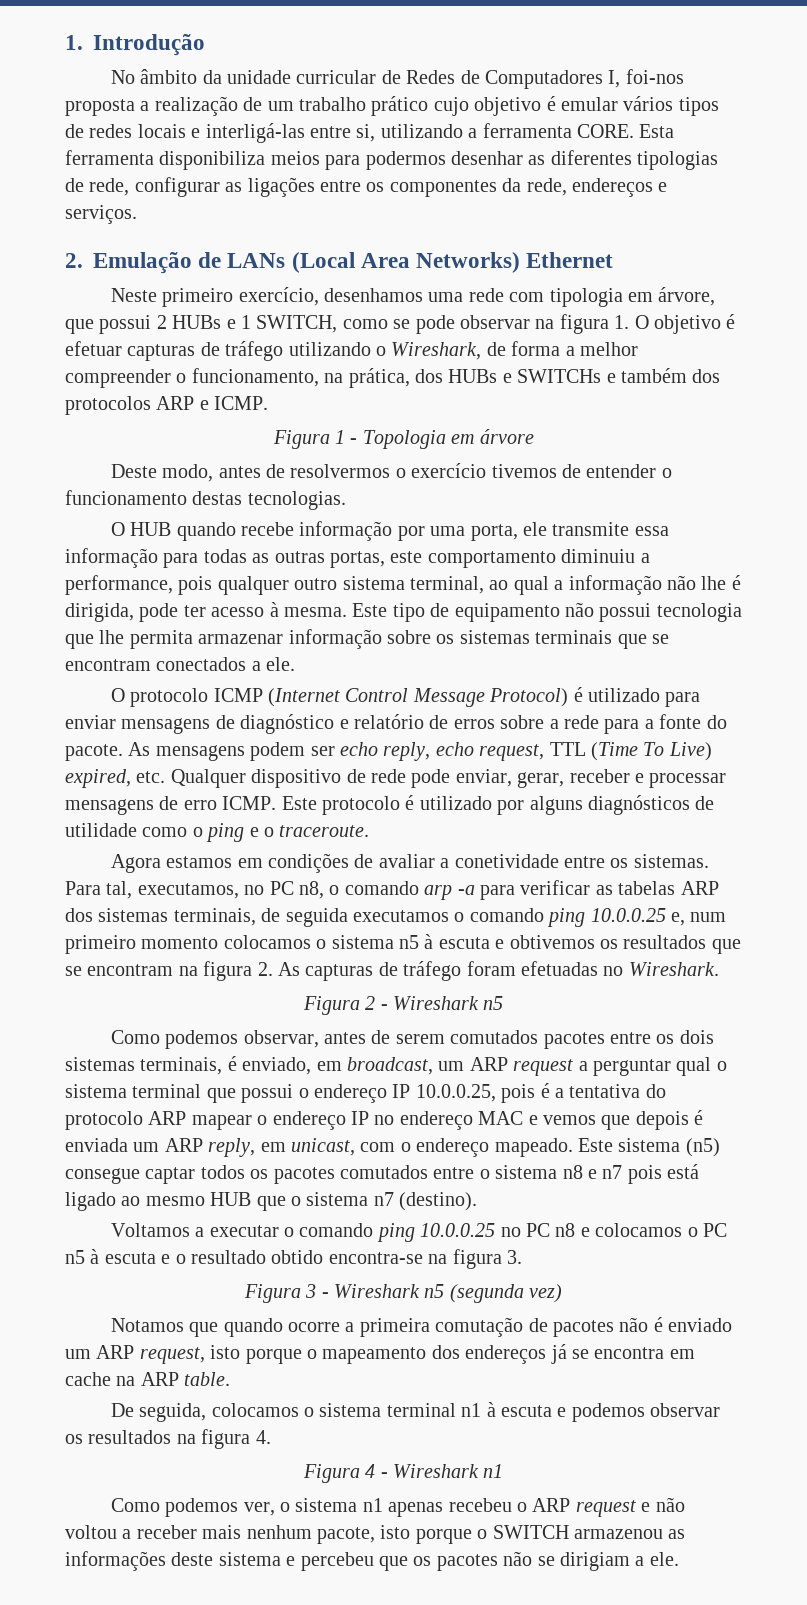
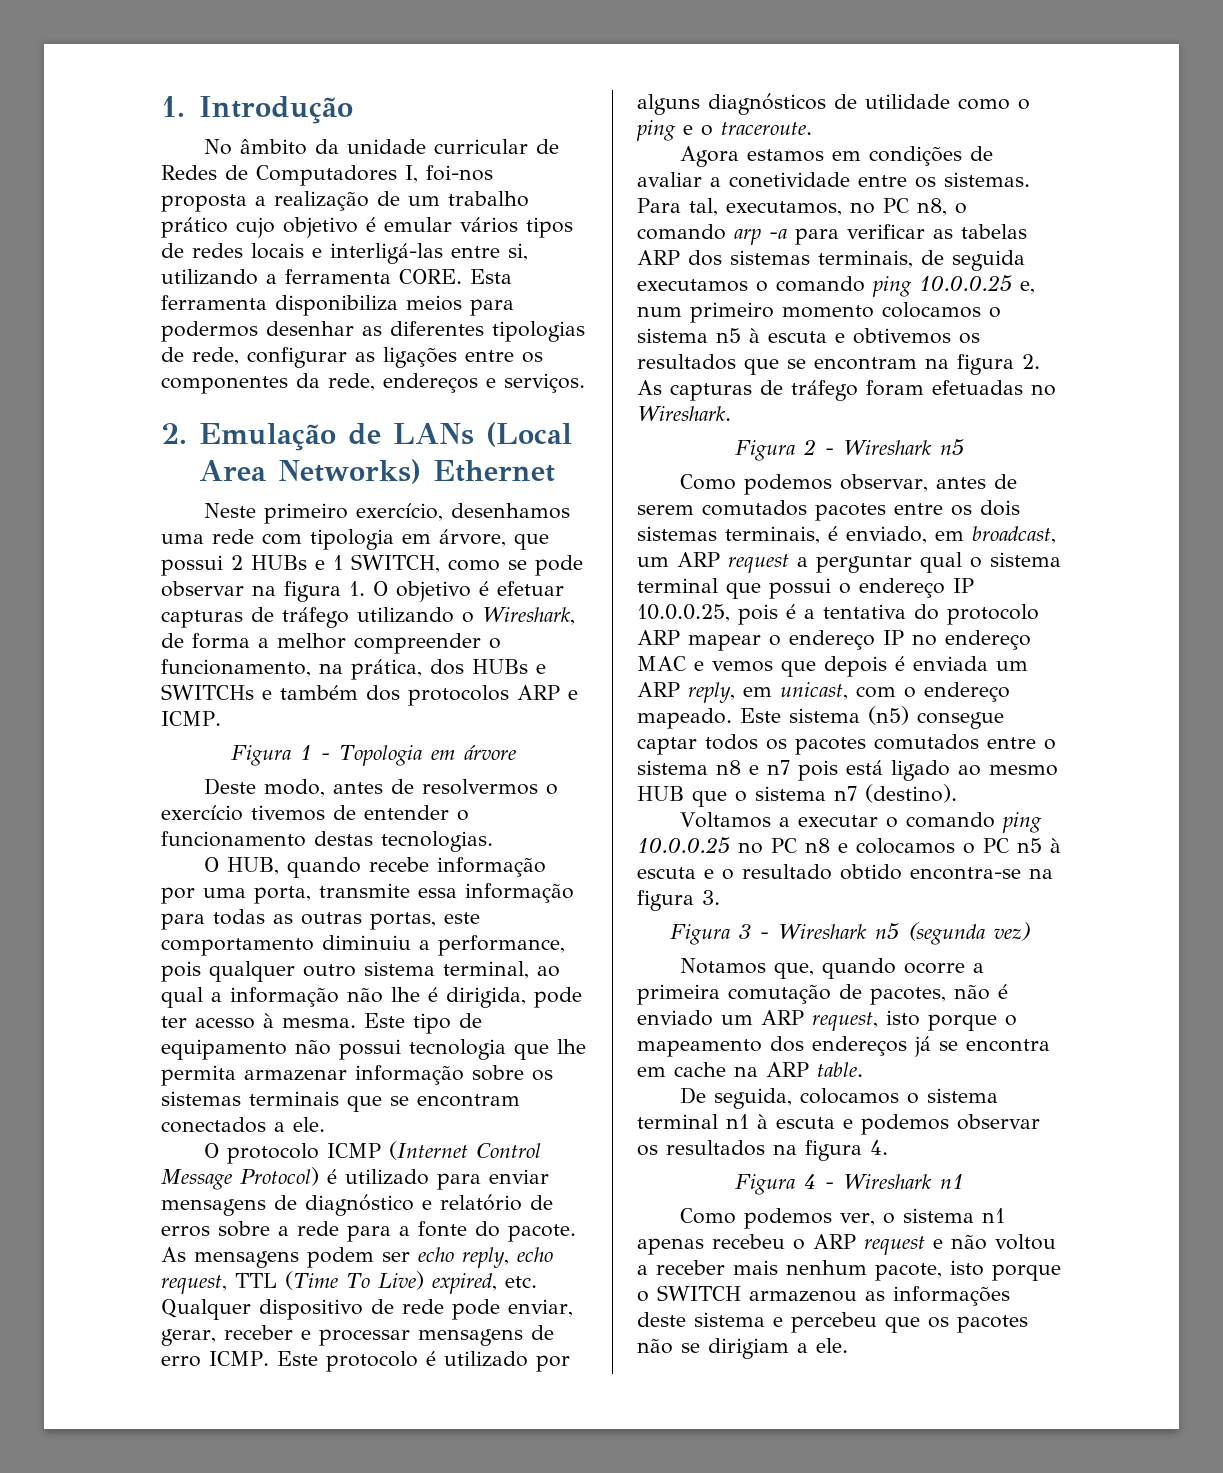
- O HUB quando recebe informação por uma porta, ele transmite essa informação para todas as outras portas, este comportamento diminuiu a performance, pois qualquer outro sistema terminal, ao qual a informação não lhe é dirigida, pode ter acesso à mesma.
+ O HUB, quando recebe informação por uma porta, transmite essa informação para todas as outras portas, este comportamento diminuiu a performance, pois qualquer outro sistema terminal, ao qual a informação não lhe é dirigida, pode ter acesso à mesma.
- Notamos que quando ocorre a primeira comutação de pacotes não é enviado um ARP request, isto porque o mapeamento dos endereços já se encontra em cache na ARP table.
+ Notamos que, quando ocorre a primeira comutação de pacotes, não é enviado um ARP request, isto porque o mapeamento dos endereços já se encontra em cache na ARP table.

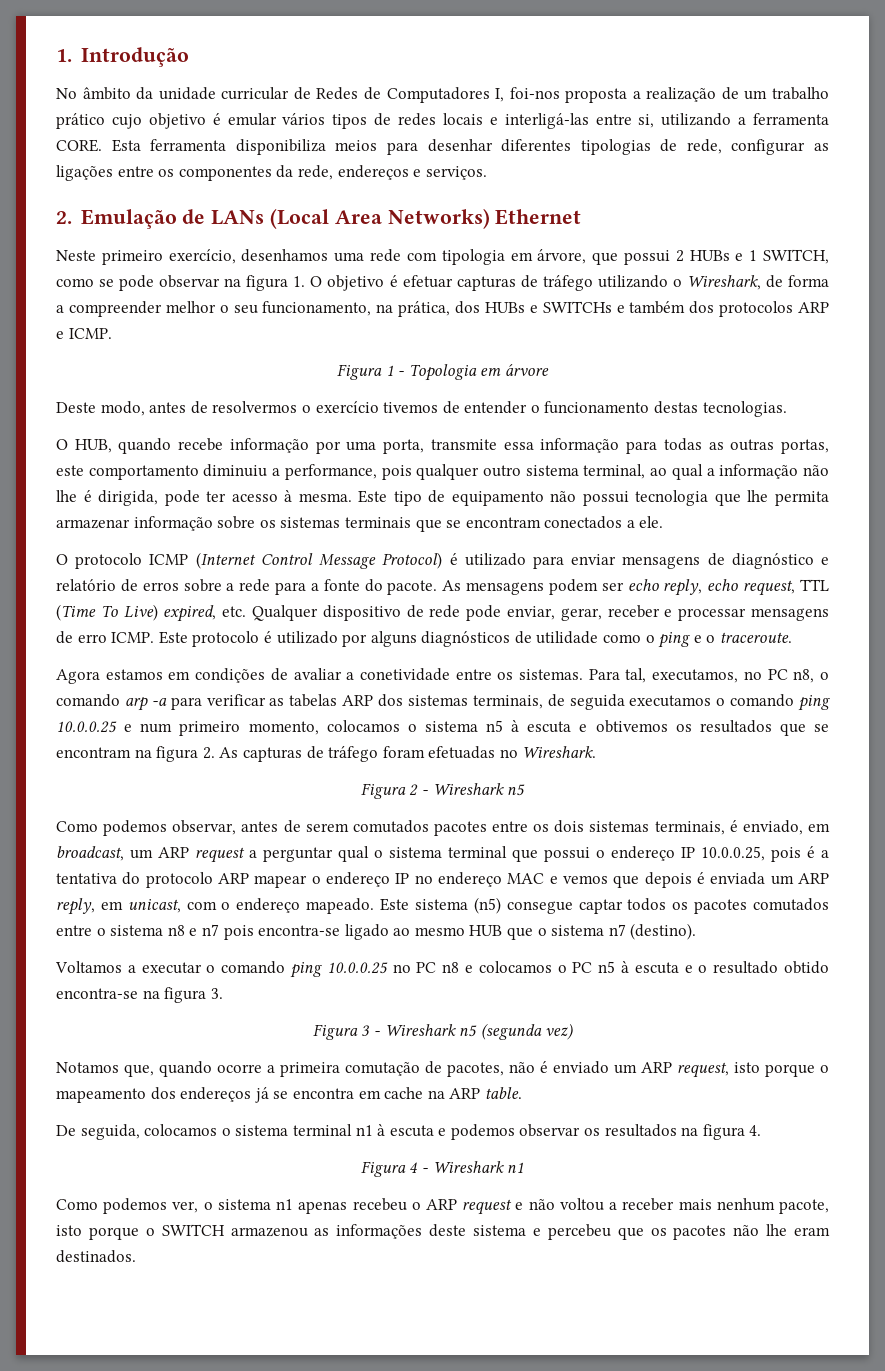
- Esta ferramenta disponibiliza meios para podermos desenhar as diferentes tipologias de rede, configurar as ligações entre os componentes da rede, endereços e serviços.
+ Esta ferramenta disponibiliza meios para desenhar diferentes tipologias de rede, configurar as ligações entre os componentes da rede, endereços e serviços.
- Neste primeiro exercício, desenhamos uma rede com tipologia em árvore, que possui 2 HUBs e 1 SWITCH, como se pode observar na figura 1. O objetivo é efetuar capturas de tráfego utilizando o Wireshark, de forma a melhor compreender o funcionamento, na prática, dos HUBs e SWITCHs e também dos protocolos ARP e ICMP.
+ Neste primeiro exercício, desenhamos uma rede com tipologia em árvore, que possui 2 HUBs e 1 SWITCH, como se pode observar na figura 1. O objetivo é efetuar capturas de tráfego utilizando o Wireshark, de forma a compreender melhor o seu funcionamento, na prática, dos HUBs e SWITCHs e também dos protocolos ARP e ICMP.
- Para tal, executamos, no PC n8, o comando arp -a para verificar as tabelas ARP dos sistemas terminais, de seguida executamos o comando ping 10.0.0.25 e, num primeiro momento colocamos o sistema n5 à escuta e obtivemos os resultados que se encontram na figura 2. As capturas de tráfego foram efetuadas no Wireshark.
+ Para tal, executamos, no PC n8, o comando arp -a para verificar as tabelas ARP dos sistemas terminais, de seguida executamos o comando ping 10.0.0.25 e num primeiro momento, colocamos o sistema n5 à escuta e obtivemos os resultados que se encontram na figura 2. As capturas de tráfego foram efetuadas no Wireshark.
- Este sistema (n5) consegue captar todos os pacotes comutados entre o sistema n8 e n7 pois está ligado ao mesmo HUB que o sistema n7 (destino).
+ Este sistema (n5) consegue captar todos os pacotes comutados entre o sistema n8 e n7 pois encontra-se ligado ao mesmo HUB que o sistema n7 (destino).
- Como podemos ver, o sistema n1 apenas recebeu o ARP request e não voltou a receber mais nenhum pacote, isto porque o SWITCH armazenou as informações deste sistema e percebeu que os pacotes não se dirigiam a ele.
+ Como podemos ver, o sistema n1 apenas recebeu o ARP request e não voltou a receber mais nenhum pacote, isto porque o SWITCH armazenou as informações deste sistema e percebeu que os pacotes não lhe eram destinados.

